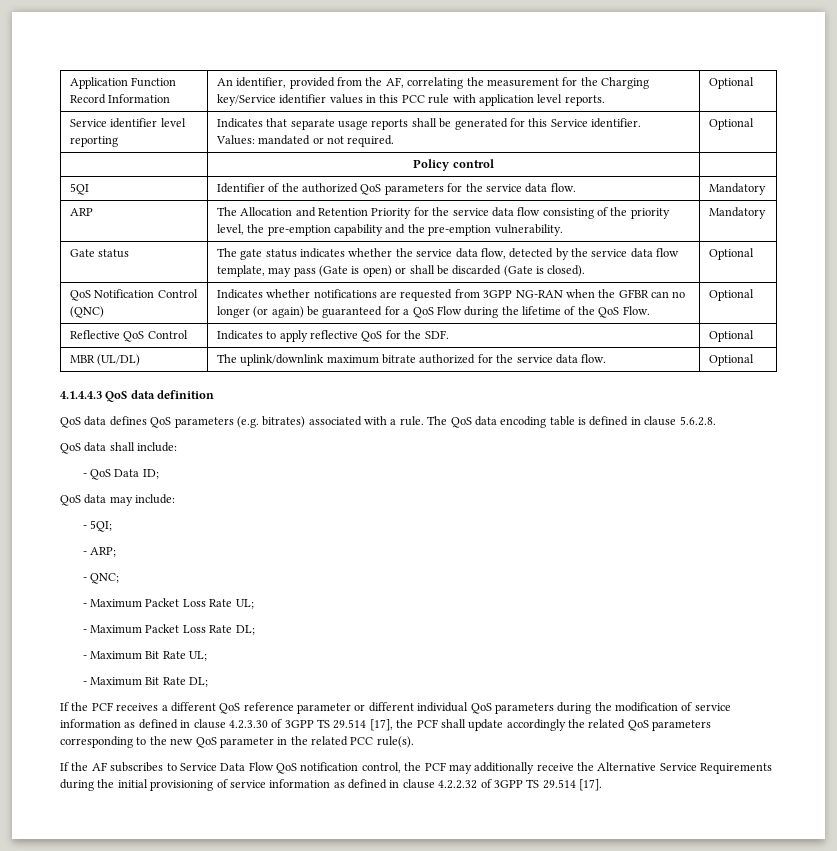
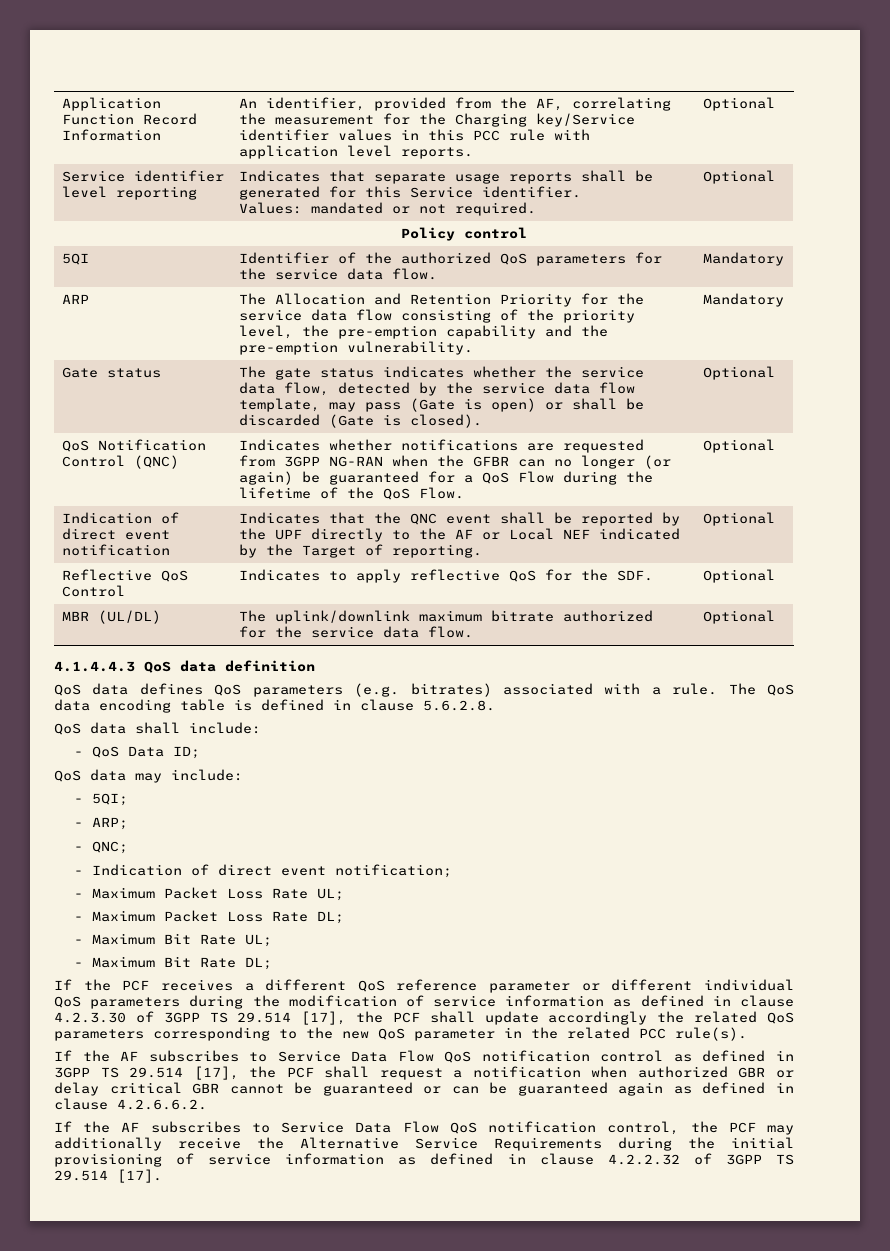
+ Indication of direct event notification | Indicates that the QNC event shall be reported by the UPF directly to the AF or Local NEF indicated by the Target of reporting. | Optional
+ - Indication of direct event notification;
+ If the AF subscribes to Service Data Flow QoS notification control as defined in 3GPP TS 29.514 [17], the PCF shall request a notification when authorized GBR or delay critical GBR cannot be guaranteed or can be guaranteed again as defined in clause 4.2.6.6.2.

